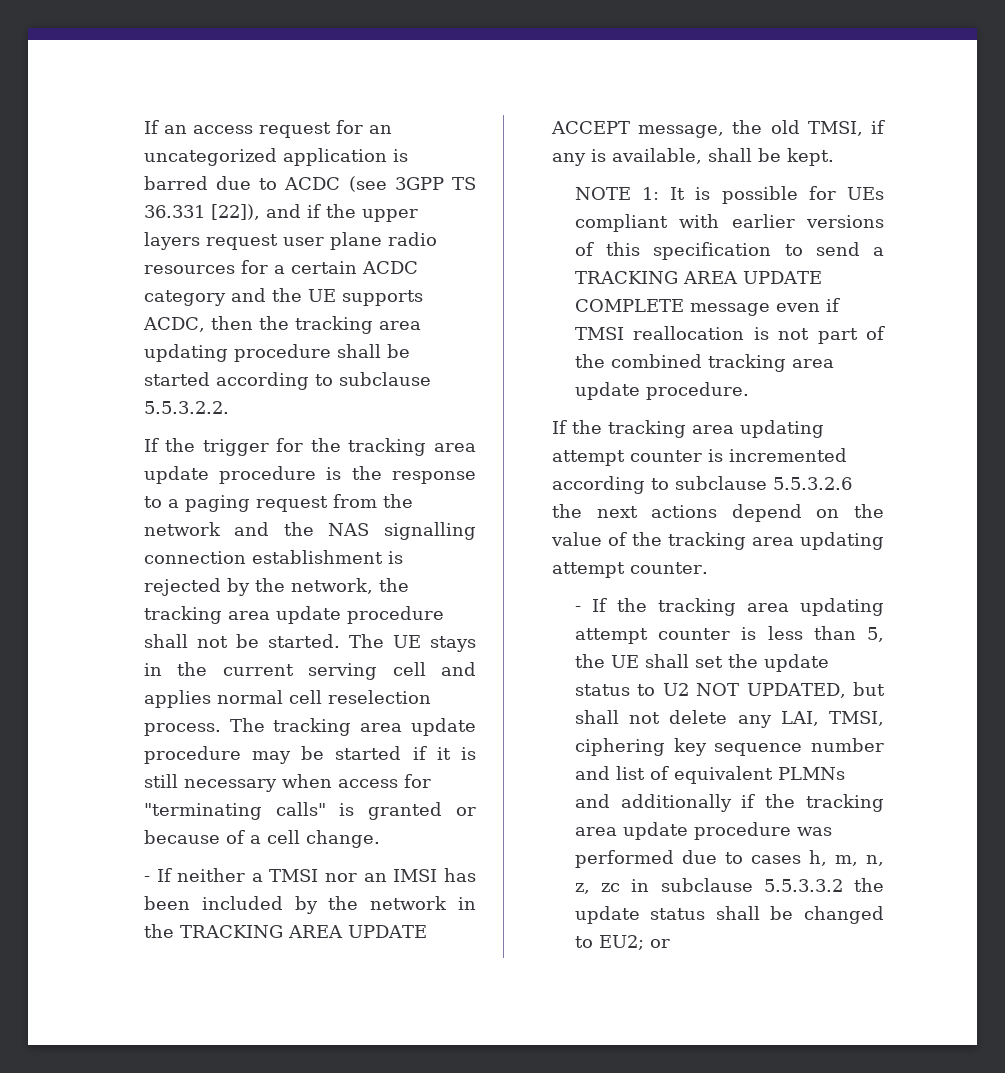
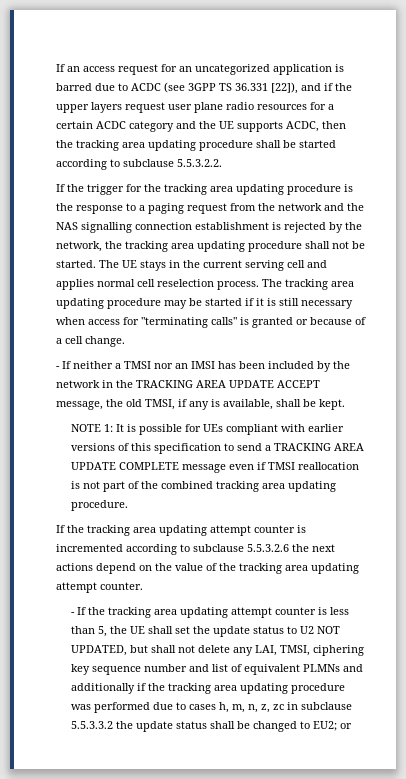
- If the trigger for the tracking area update procedure is the response to a paging request from the network and the NAS signalling connection establishment is rejected by the network, the tracking area update procedure shall not be started.
+ If the trigger for the tracking area updating procedure is the response to a paging request from the network and the NAS signalling connection establishment is rejected by the network, the tracking area updating procedure shall not be started.
- The tracking area update procedure may be started if it is still necessary when access for "terminating calls" is granted or because of a cell change.
+ The tracking area updating procedure may be started if it is still necessary when access for "terminating calls" is granted or because of a cell change.
- NOTE 1: It is possible for UEs compliant with earlier versions of this specification to send a TRACKING AREA UPDATE COMPLETE message even if TMSI reallocation is not part of the combined tracking area update procedure.
+ NOTE 1: It is possible for UEs compliant with earlier versions of this specification to send a TRACKING AREA UPDATE COMPLETE message even if TMSI reallocation is not part of the combined tracking area updating procedure.
- - If the tracking area updating attempt counter is less than 5, the UE shall set the update status to U2 NOT UPDATED, but shall not delete any LAI, TMSI, ciphering key sequence number and list of equivalent PLMNs and additionally if the tracking area update procedure was performed due to cases h, m, n, z, zc in subclause 5.5.3.3.2 the update status shall be changed to EU2;
+ - If the tracking area updating attempt counter is less than 5, the UE shall set the update status to U2 NOT UPDATED, but shall not delete any LAI, TMSI, ciphering key sequence number and list of equivalent PLMNs and additionally if the tracking area updating procedure was performed due to cases h, m, n, z, zc in subclause 5.5.3.3.2 the update status shall be changed to EU2;

